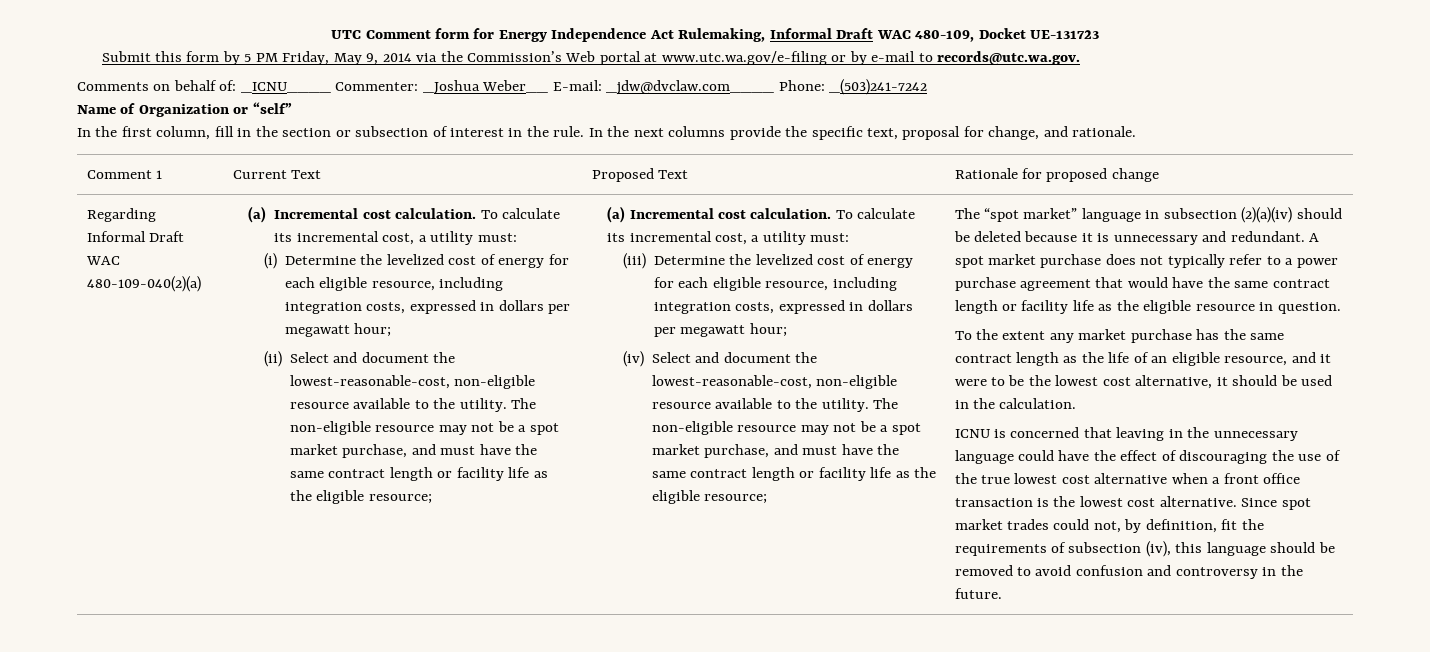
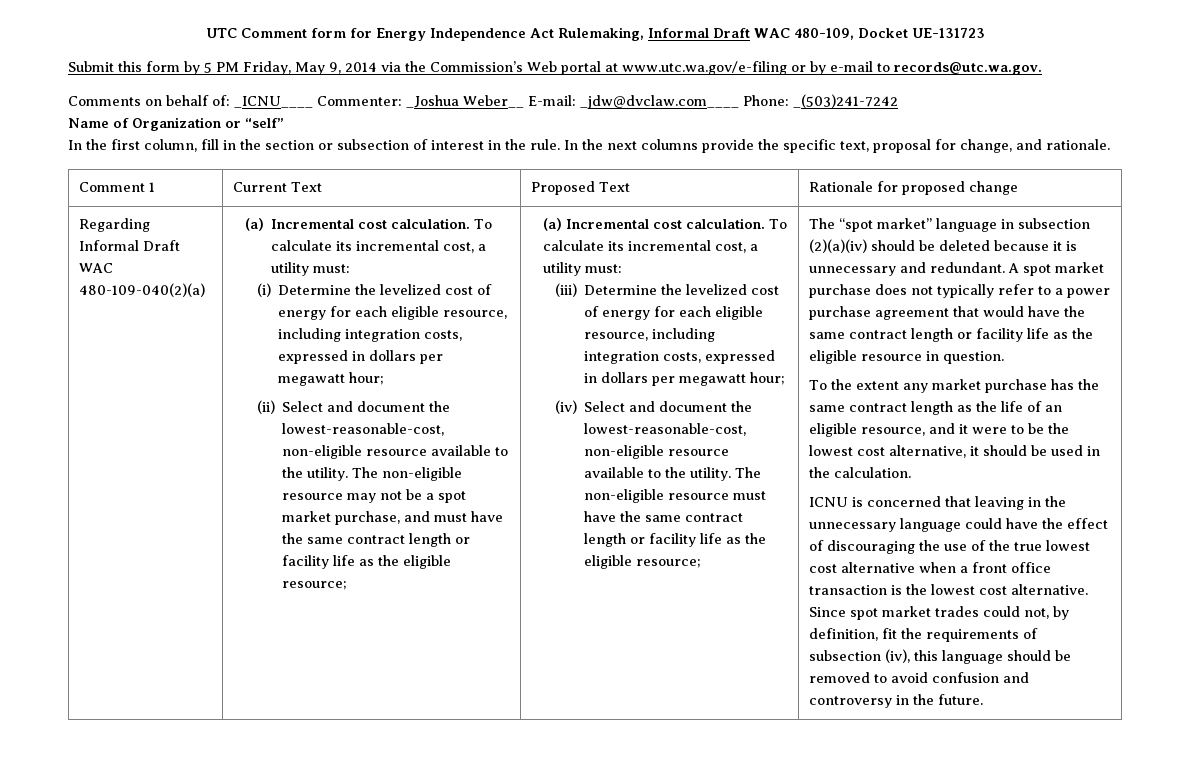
- (iv) Select and document the lowest-reasonable-cost, non-eligible resource available to the utility. The non-eligible resource may not be a spot market purchase, and must have the same contract length or facility life as the eligible resource;
+ (iv) Select and document the lowest-reasonable-cost, non-eligible resource available to the utility. The non-eligible resource must have the same contract length or facility life as the eligible resource;

